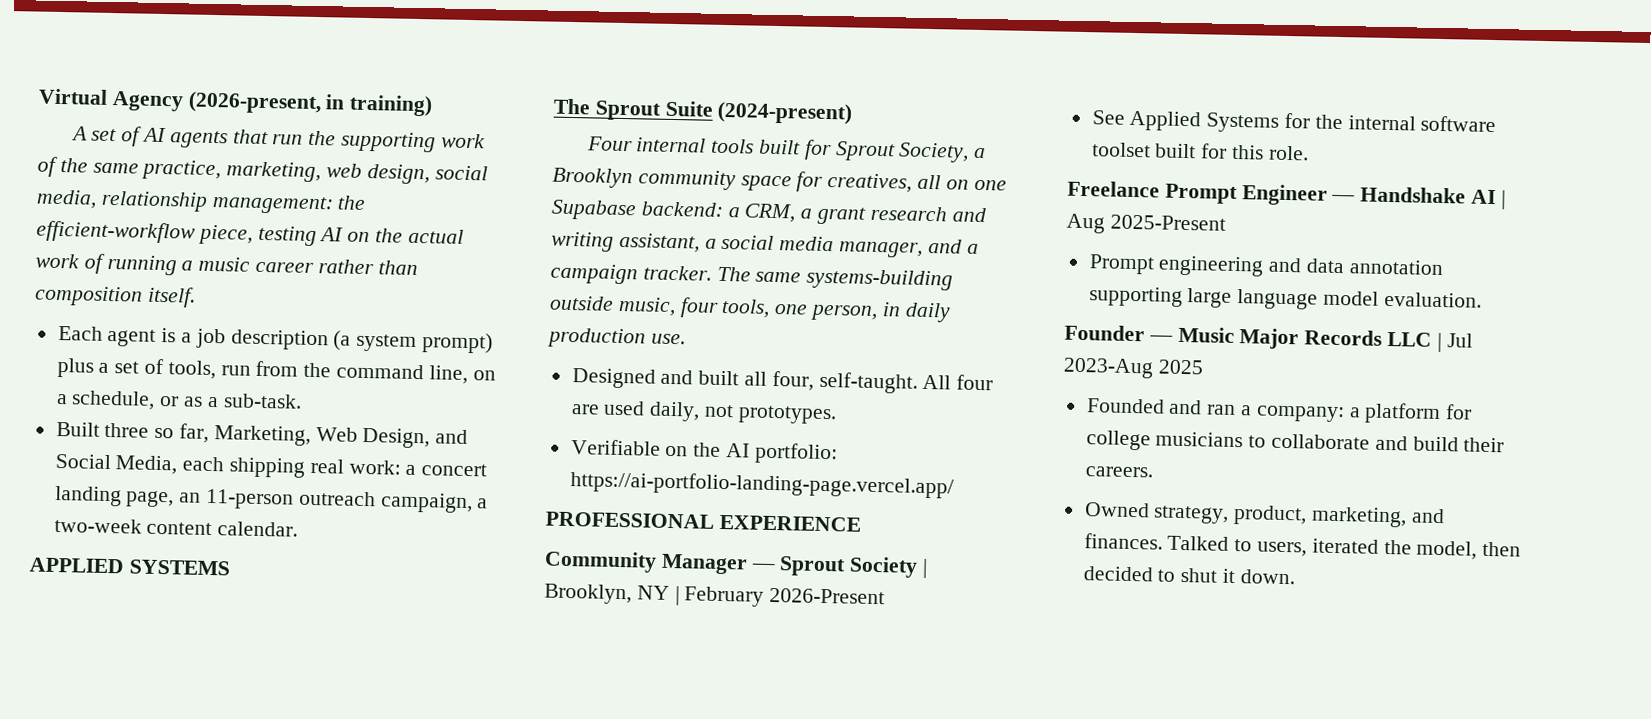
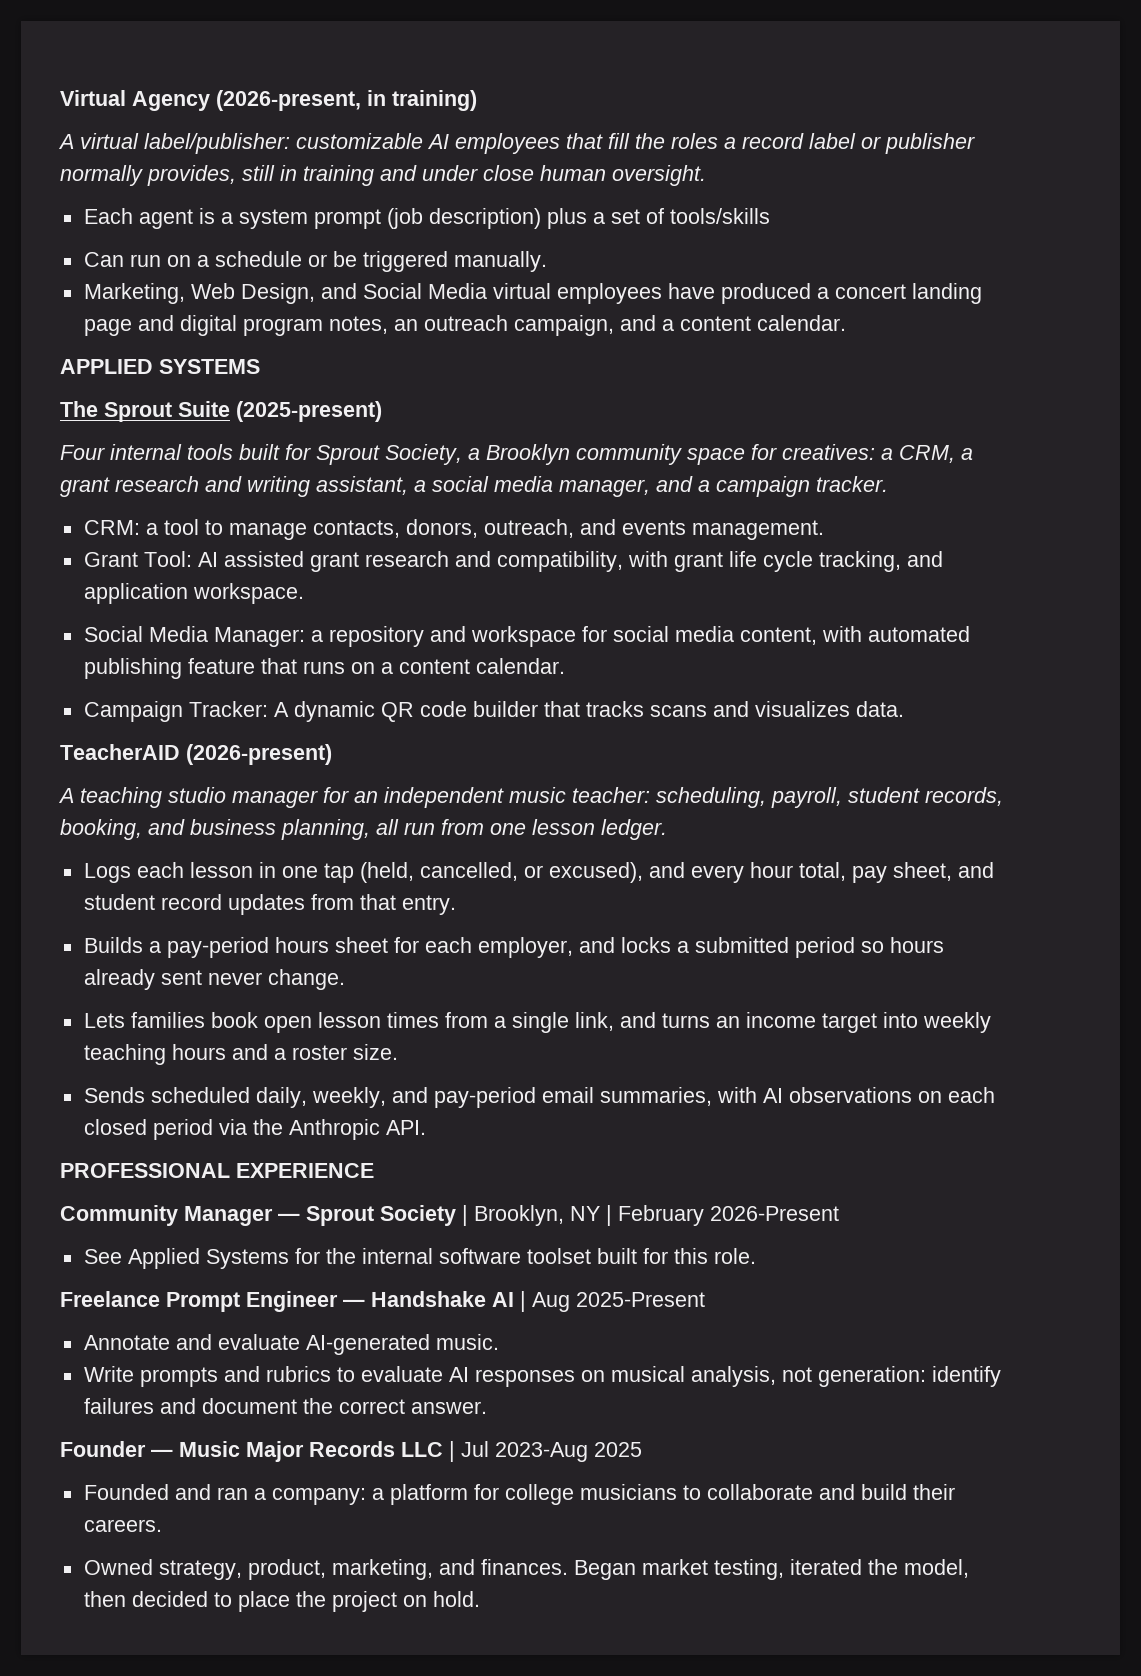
- A set of AI agents that run the supporting work of the same practice, marketing, web design, social media, relationship management: the efficient-workflow piece, testing AI on the actual work of running a music career rather than composition itself.
- Each agent is a job description (a system prompt) plus a set of tools, run from the command line, on a schedule, or as a sub-task.
- Built three so far, Marketing, Web Design, and Social Media, each shipping real work: a concert landing page, an 11-person outreach campaign, a two-week content calendar.
+ A virtual label/publisher: customizable AI employees that fill the roles a record label or publisher normally provides, still in training and under close human oversight.
+ Each agent is a system prompt (job description) plus a set of tools/skills
+ Can run on a schedule or be triggered manually.
+ Marketing, Web Design, and Social Media virtual employees have produced a concert landing page and digital program notes, an outreach campaign, and a content calendar.
- The Sprout Suite (2024-present)
+ The Sprout Suite (2025-present)
- Four internal tools built for Sprout Society, a Brooklyn community space for creatives, all on one Supabase backend: a CRM, a grant research and writing assistant, a social media manager, and a campaign tracker. The same systems-building outside music, four tools, one person, in daily production use.
- Designed and built all four, self-taught. All four are used daily, not prototypes.
- Verifiable on the AI portfolio: https://ai-portfolio-landing-page.vercel.app/
+ Four internal tools built for Sprout Society, a Brooklyn community space for creatives: a CRM, a grant research and writing assistant, a social media manager, and a campaign tracker.
+ CRM: a tool to manage contacts, donors, outreach, and events management.
+ Grant Tool: AI assisted grant research and compatibility, with grant life cycle tracking, and application workspace.
+ Social Media Manager: a repository and workspace for social media content, with automated publishing feature that runs on a content calendar.
+ Campaign Tracker: A dynamic QR code builder that tracks scans and visualizes data.
+ TeacherAID (2026-present)
+ A teaching studio manager for an independent music teacher: scheduling, payroll, student records, booking, and business planning, all run from one lesson ledger.
+ Logs each lesson in one tap (held, cancelled, or excused), and every hour total, pay sheet, and student record updates from that entry.
+ Builds a pay-period hours sheet for each employer, and locks a submitted period so hours already sent never change.
+ Lets families book open lesson times from a single link, and turns an income target into weekly teaching hours and a roster size.
+ Sends scheduled daily, weekly, and pay-period email summaries, with AI observations on each closed period via the Anthropic API.
- Prompt engineering and data annotation supporting large language model evaluation.
+ Annotate and evaluate AI-generated music.
+ Write prompts and rubrics to evaluate AI responses on musical analysis, not generation: identify failures and document the correct answer.
- Talked to users, iterated the model, then decided to shut it down.
+ Began market testing, iterated the model, then decided to place the project on hold.

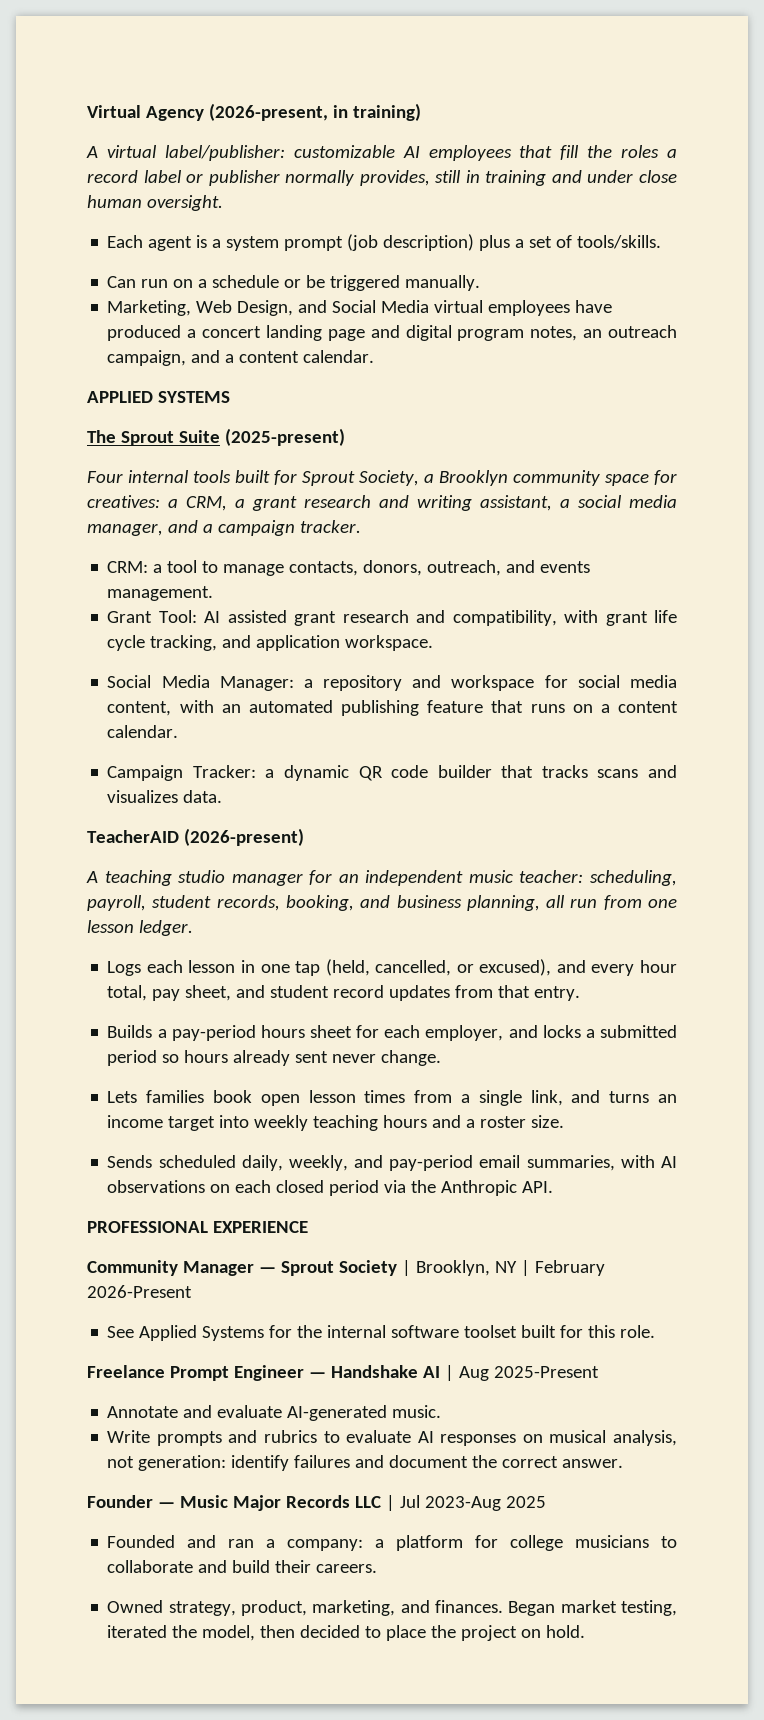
- Each agent is a system prompt (job description) plus a set of tools/skills
+ Each agent is a system prompt (job description) plus a set of tools/skills.
- Social Media Manager: a repository and workspace for social media content, with automated publishing feature that runs on a content calendar.
+ Social Media Manager: a repository and workspace for social media content, with an automated publishing feature that runs on a content calendar.
- Campaign Tracker: A dynamic QR code builder that tracks scans and visualizes data.
+ Campaign Tracker: a dynamic QR code builder that tracks scans and visualizes data.

